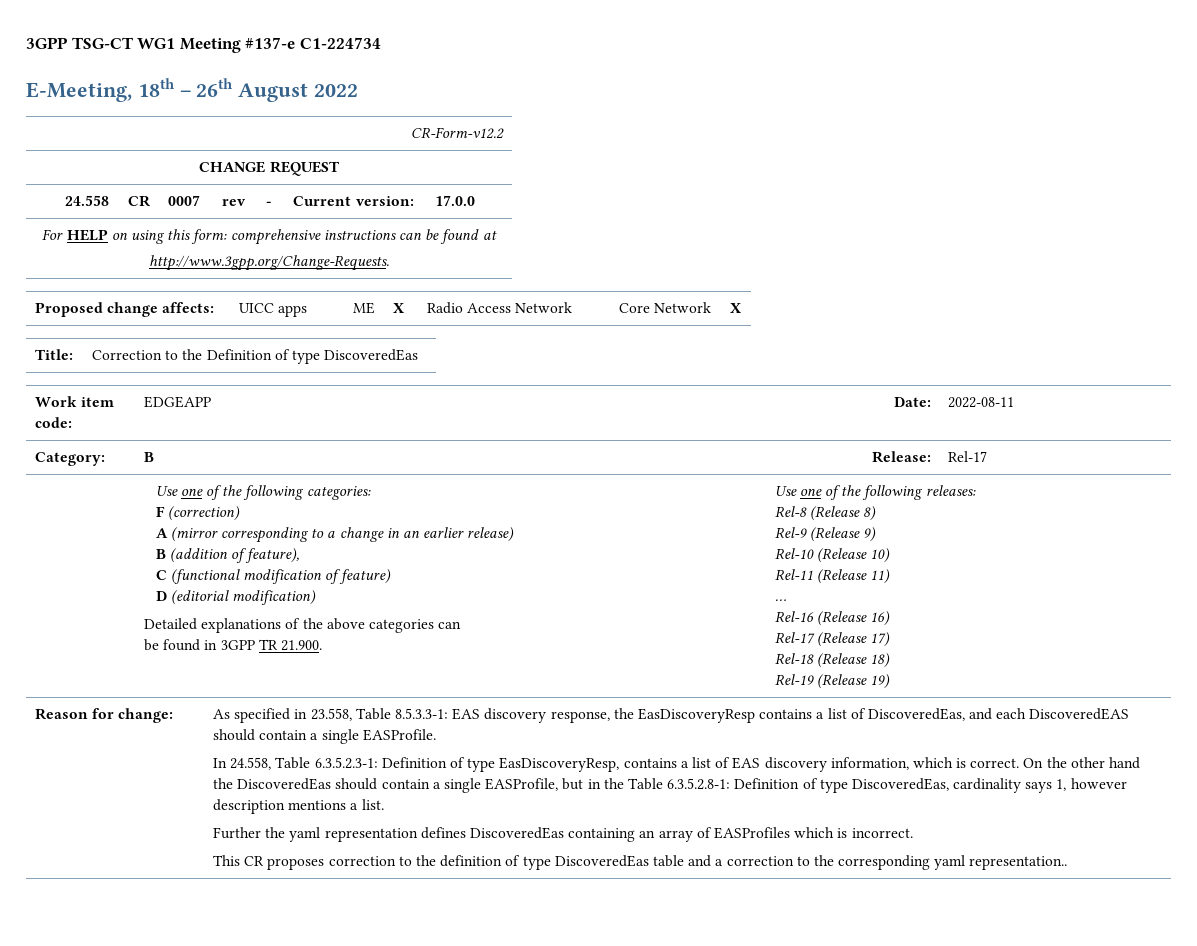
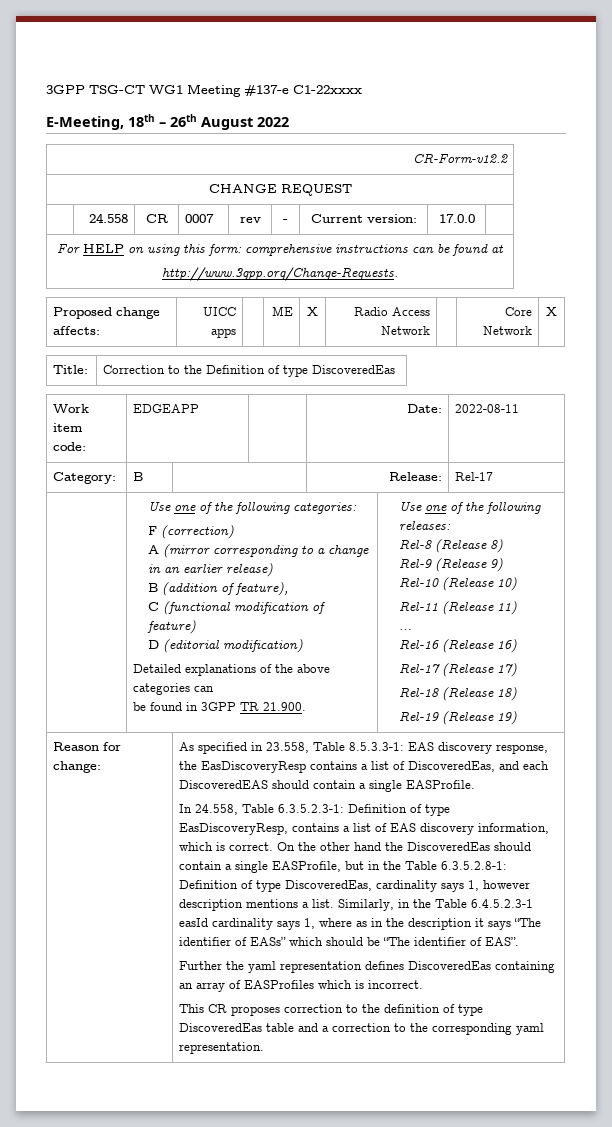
- 3GPP TSG-CT WG1 Meeting #137-e C1-224734
+ 3GPP TSG-CT WG1 Meeting #137-e C1-22xxxx
+ Similarly, in the Table 6.4.5.2.3-1 easId cardinality says 1, where as in the description it says “The identifier of EASs” which should be “The identifier of EAS”.
- This CR proposes correction to the definition of type DiscoveredEas table and a correction to the corresponding yaml representation..
+ This CR proposes correction to the definition of type DiscoveredEas table and a correction to the corresponding yaml representation.

